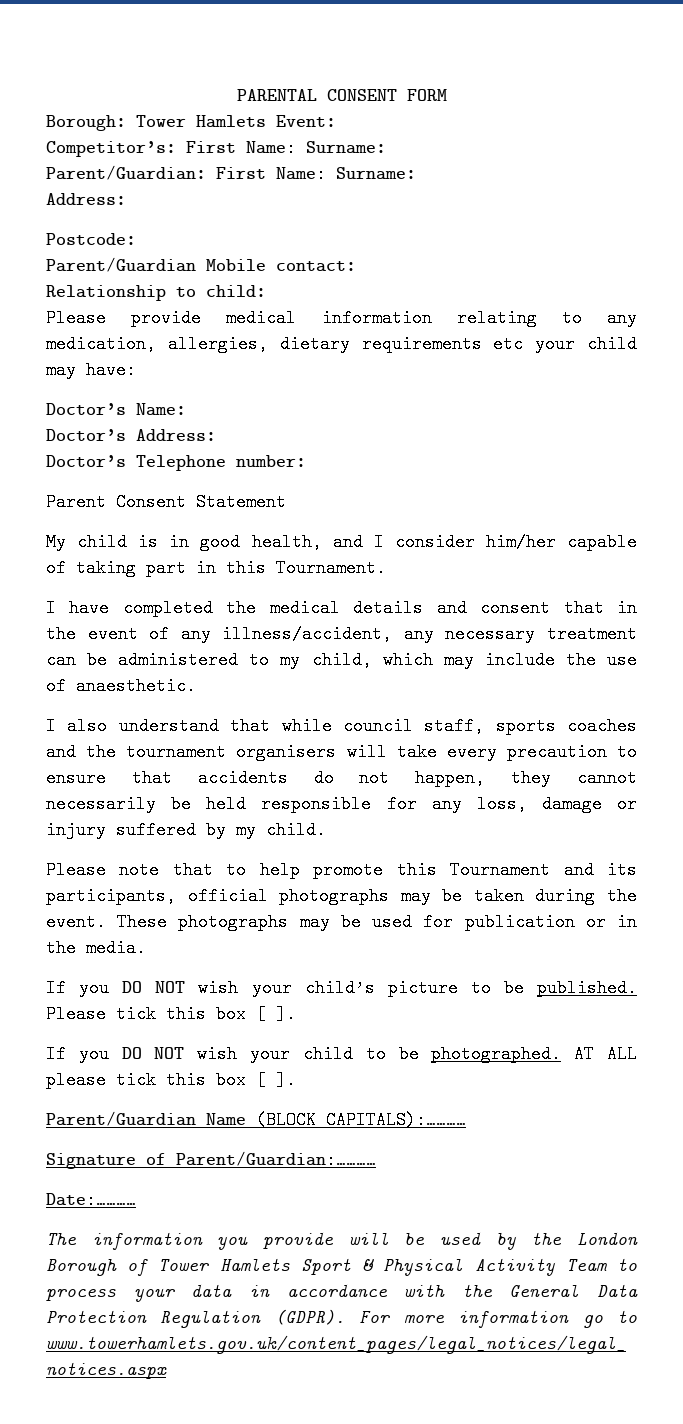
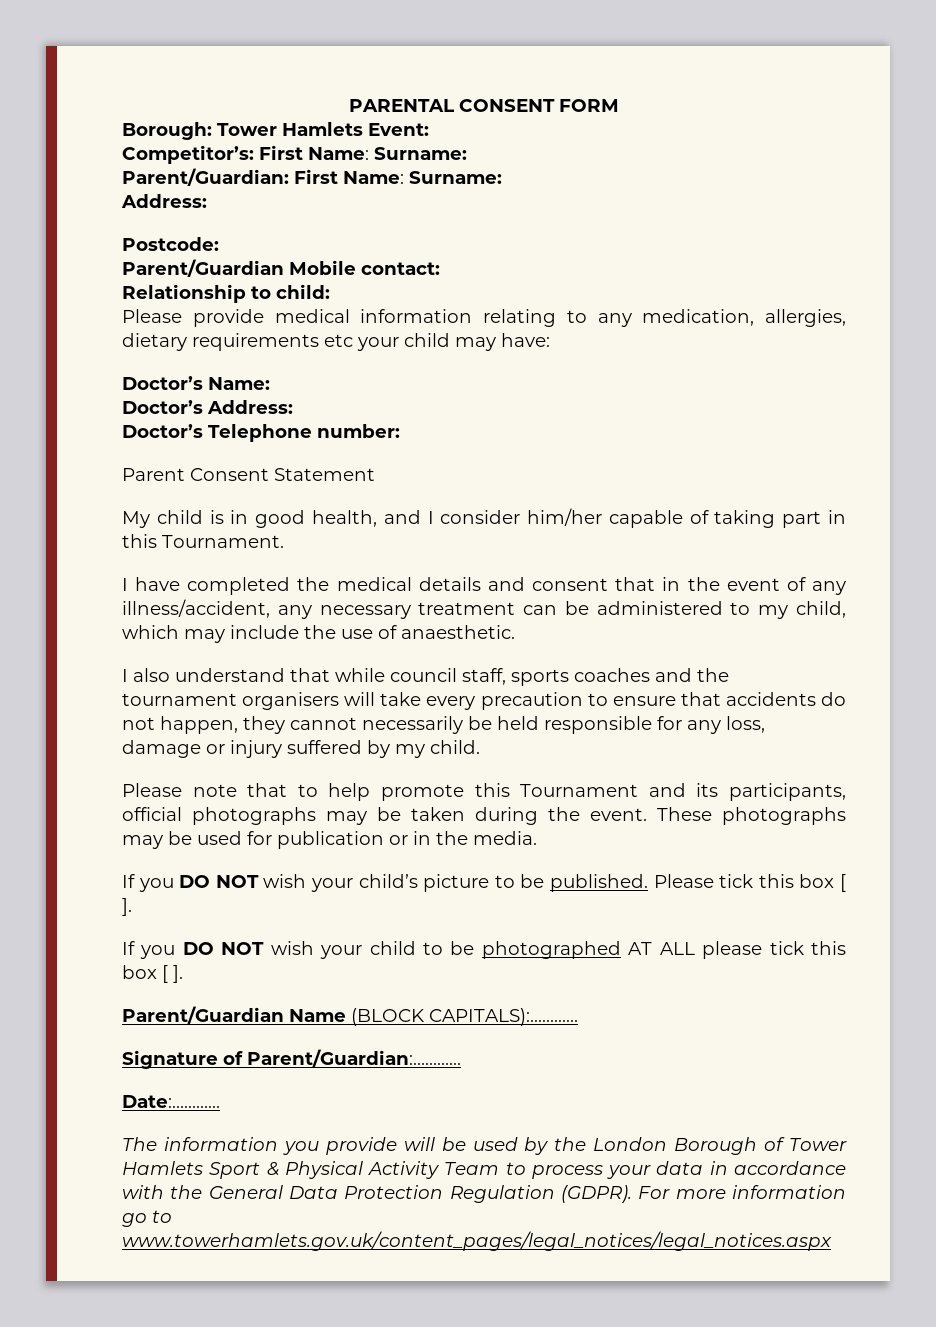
- If you DO NOT wish your child to be photographed. AT ALL please tick this box [ ].
+ If you DO NOT wish your child to be photographed AT ALL please tick this box [ ].

